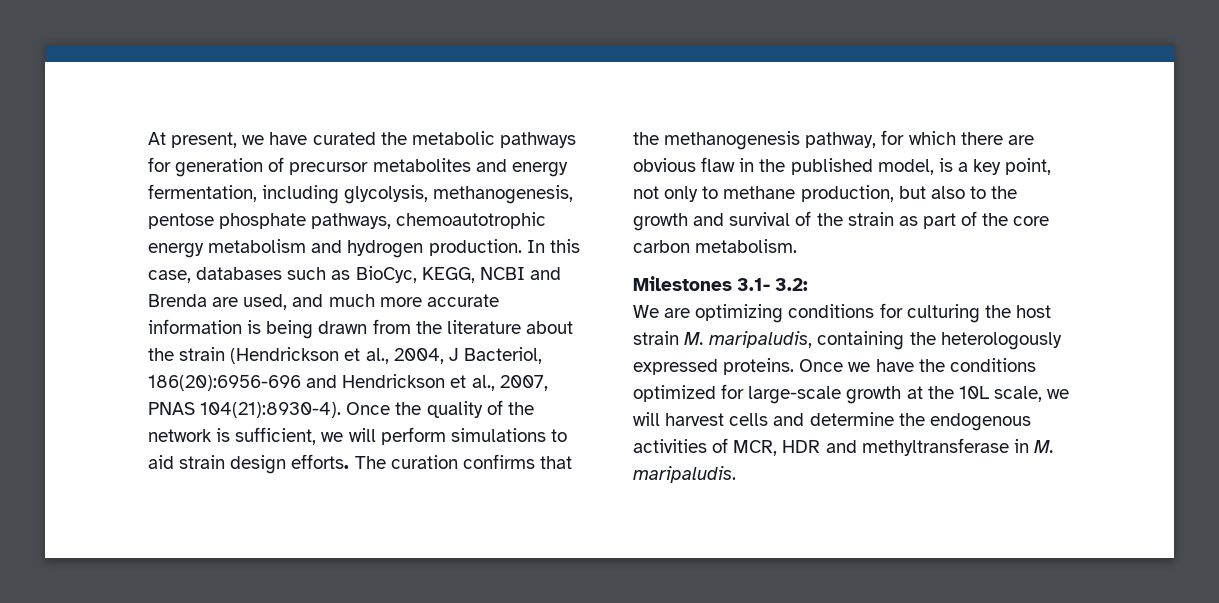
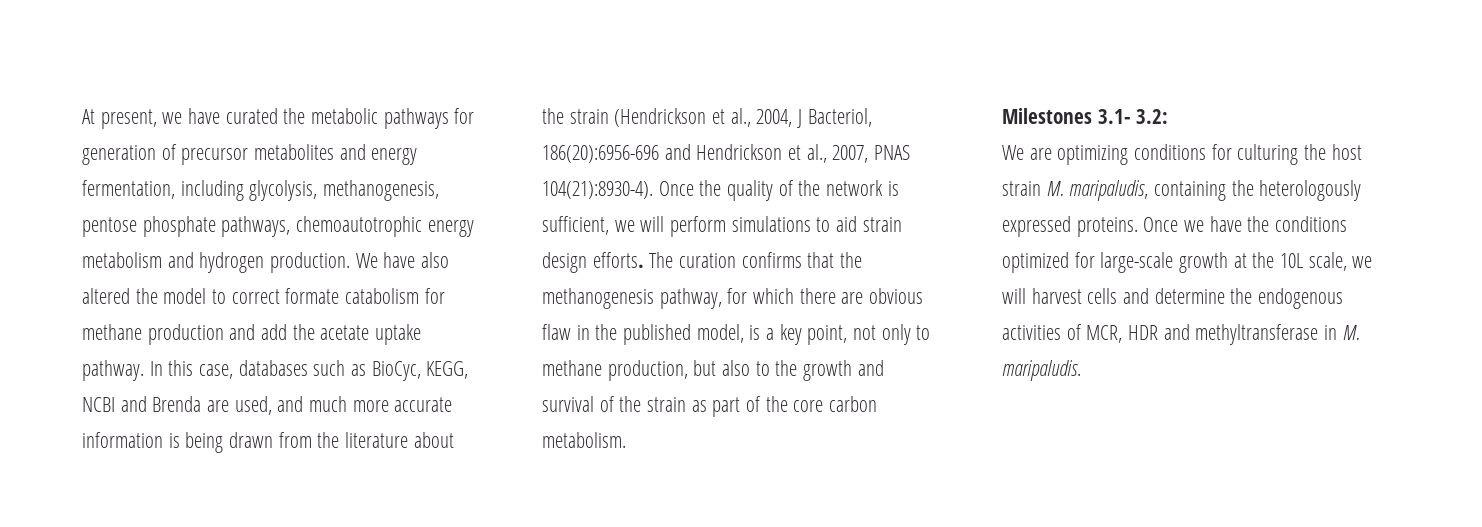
+ We have also altered the model to correct formate catabolism for methane production and add the acetate uptake pathway.

